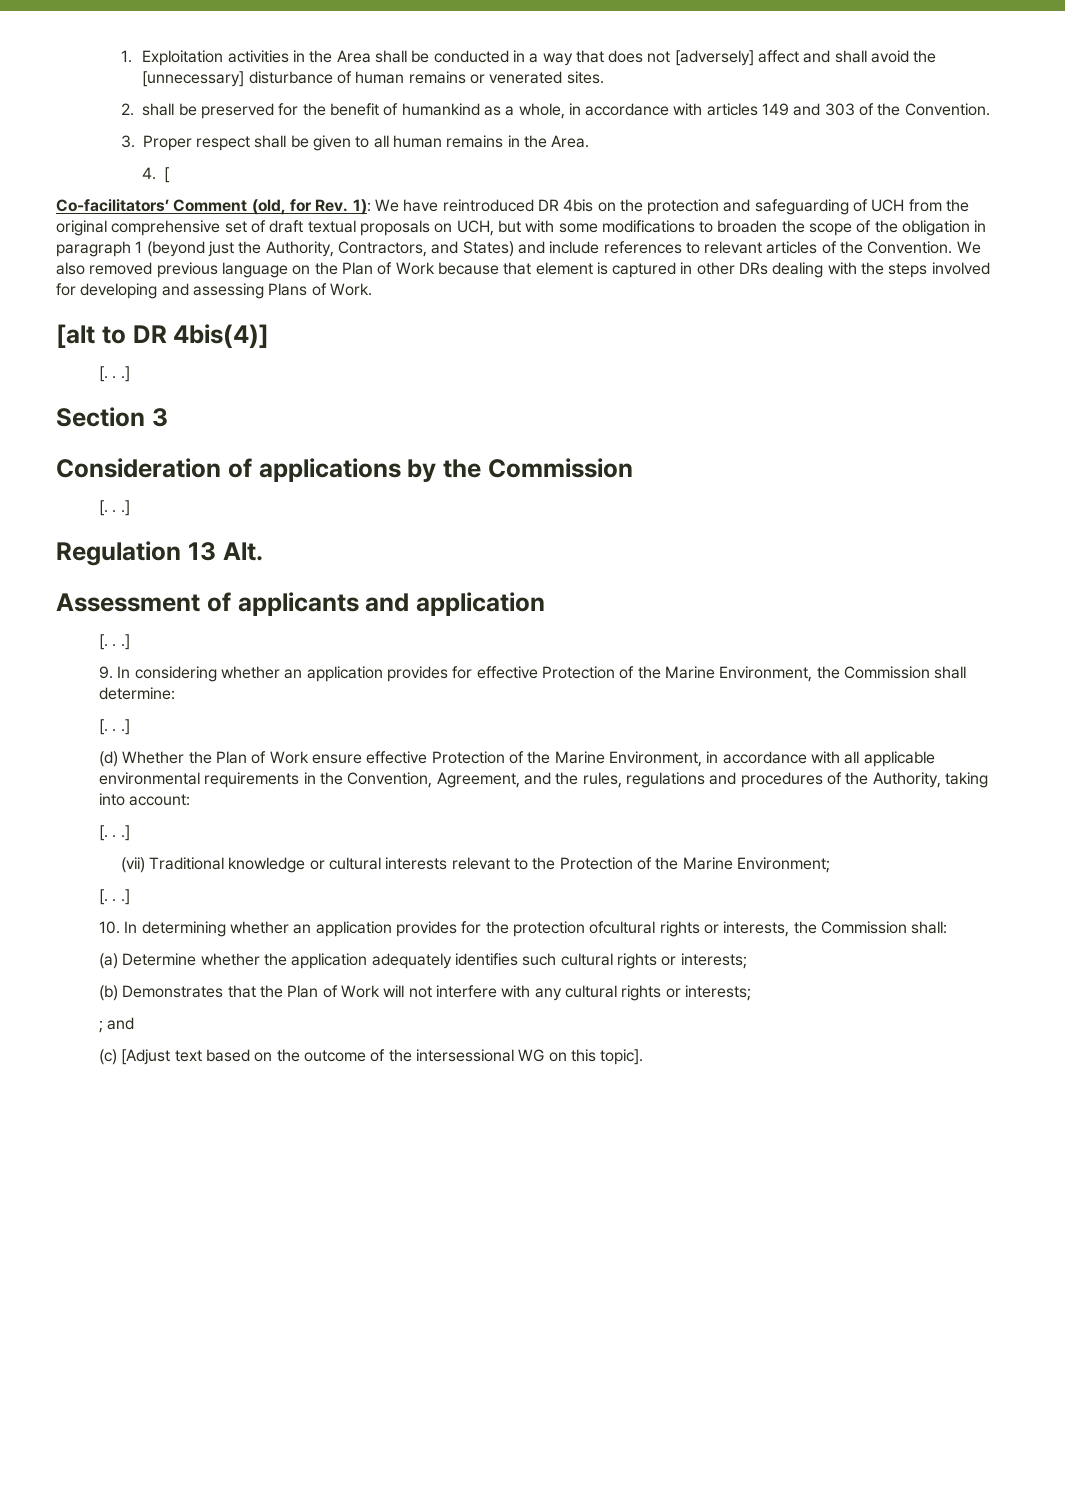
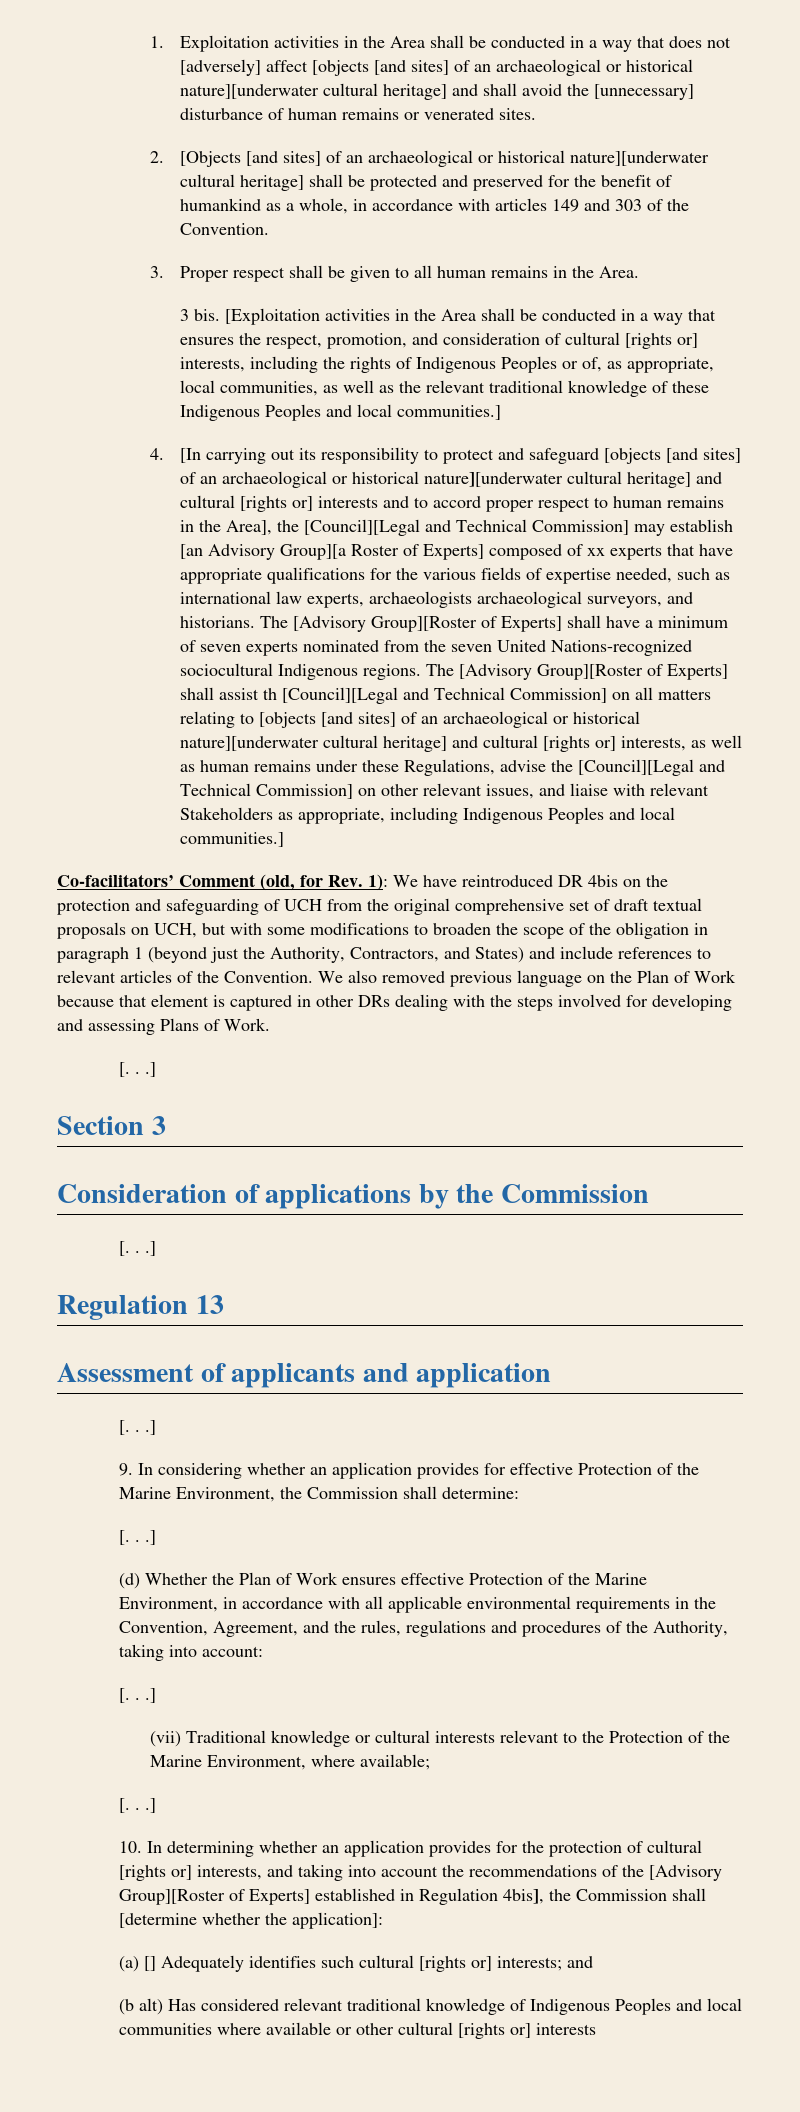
- 1. Exploitation activities in the Area shall be conducted in a way that does not [adversely] affect and shall avoid the [unnecessary] disturbance of human remains or venerated sites.
+ 1. Exploitation activities in the Area shall be conducted in a way that does not [adversely] affect [objects [and sites] of an archaeological or historical nature][underwater cultural heritage] and shall avoid the [unnecessary] disturbance of human remains or venerated sites.
- 2. shall be preserved for the benefit of humankind as a whole, in accordance with articles 149 and 303 of the Convention.
+ 2. [Objects [and sites] of an archaeological or historical nature][underwater cultural heritage] shall be protected and preserved for the benefit of humankind as a whole, in accordance with articles 149 and 303 of the Convention.
- 4. [
+ 3 bis. [Exploitation activities in the Area shall be conducted in a way that ensures the respect, promotion, and consideration of cultural [rights or] interests, including the rights of Indigenous Peoples or of, as appropriate, local communities, as well as the relevant traditional knowledge of these Indigenous Peoples and local communities.]
+ 4. [In carrying out its responsibility to protect and safeguard [objects [and sites] of an archaeological or historical nature][underwater cultural heritage] and cultural [rights or] interests and to accord proper respect to human remains in the Area], the [Council][Legal and Technical Commission] may establish [an Advisory Group][a Roster of Experts] composed of xx experts that have appropriate qualifications for the various fields of expertise needed, such as international law experts, archaeologists archaeological surveyors, and historians. The [Advisory Group][Roster of Experts] shall have a minimum of seven experts nominated from the seven United Nations-recognized sociocultural Indigenous regions. The [Advisory Group][Roster of Experts] shall assist th [Council][Legal and Technical Commission] on all matters relating to [objects [and sites] of an archaeological or historical nature][underwater cultural heritage] and cultural [rights or] interests, as well as human remains under these Regulations, advise the [Council][Legal and Technical Commission] on other relevant issues, and liaise with relevant Stakeholders as appropriate, including Indigenous Peoples and local communities.]
- [alt to DR 4bis(4)]
- Regulation 13 Alt.
+ Regulation 13
- (d) Whether the Plan of Work ensure effective Protection of the Marine Environment, in accordance with all applicable environmental requirements in the Convention, Agreement, and the rules, regulations and procedures of the Authority, taking into account:
+ (d) Whether the Plan of Work ensures effective Protection of the Marine Environment, in accordance with all applicable environmental requirements in the Convention, Agreement, and the rules, regulations and procedures of the Authority, taking into account:
- (vii) Traditional knowledge or cultural interests relevant to the Protection of the Marine Environment;
+ (vii) Traditional knowledge or cultural interests relevant to the Protection of the Marine Environment, where available;
- 10. In determining whether an application provides for the protection ofcultural rights or interests, the Commission shall:
- (a) Determine whether the application adequately identifies such cultural rights or interests;
- (b) Demonstrates that the Plan of Work will not interfere with any cultural rights or interests;
- ; and
- (c) [Adjust text based on the outcome of the intersessional WG on this topic].
+ 10. In determining whether an application provides for the protection of cultural [rights or] interests, and taking into account the recommendations of the [Advisory Group][Roster of Experts] established in Regulation 4bis], the Commission shall [determine whether the application]:
+ (a) [] Adequately identifies such cultural [rights or] interests; and
+ (b alt) Has considered relevant traditional knowledge of Indigenous Peoples and local communities where available or other cultural [rights or] interests

